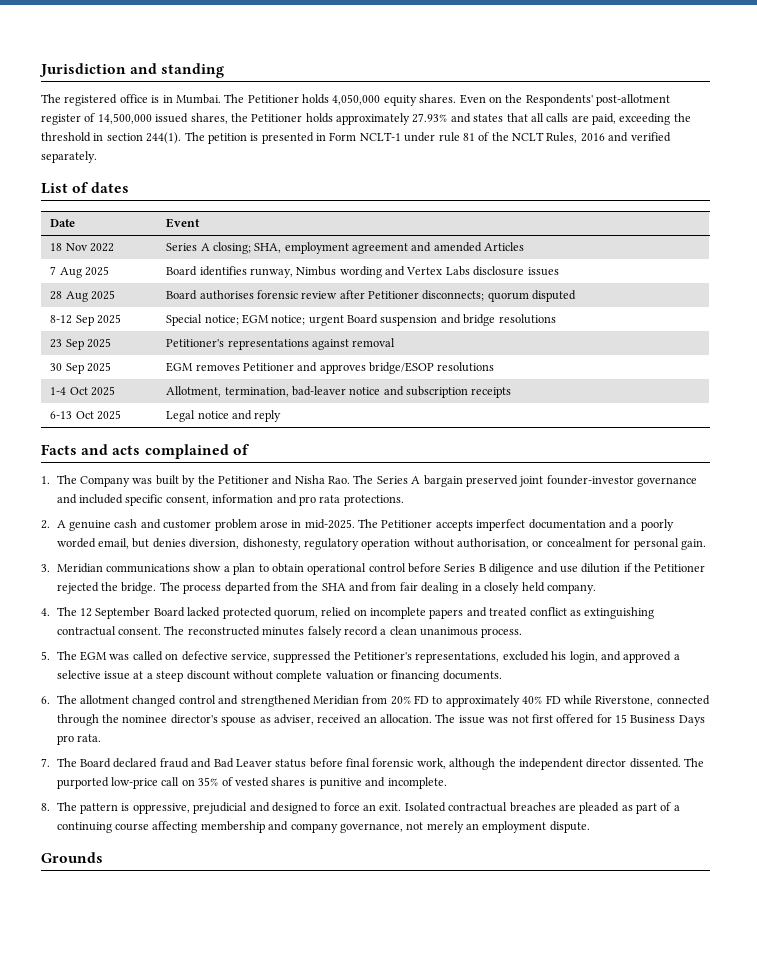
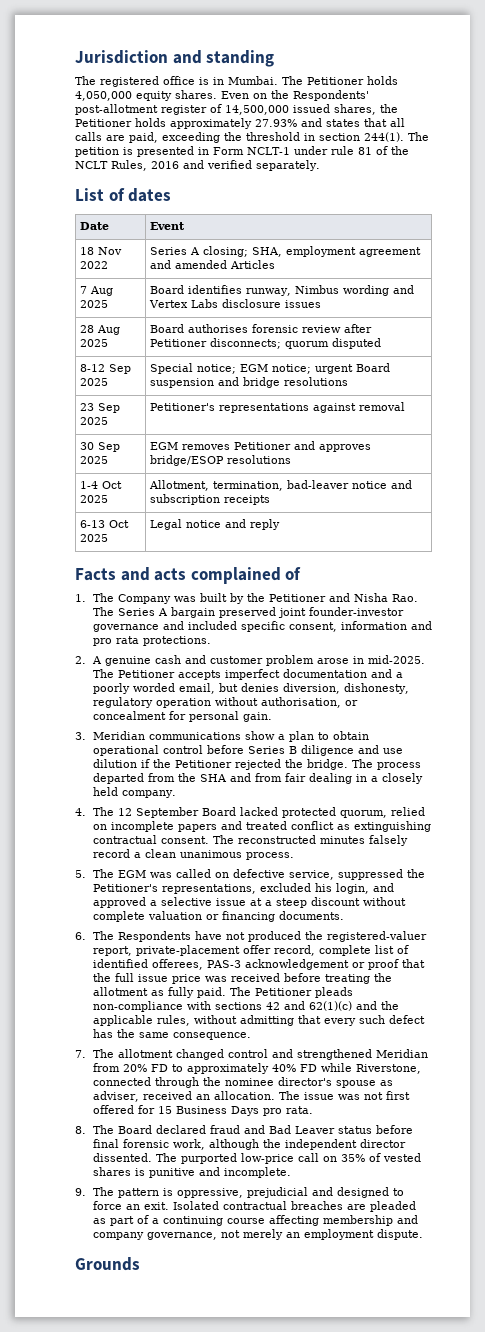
- 6. The allotment changed control and strengthened Meridian from 20% FD to approximately 40% FD while Riverstone, connected through the nominee director's spouse as adviser, received an allocation.
+ 6. The Respondents have not produced the registered-valuer report, private-placement offer record, complete list of identified offerees, PAS-3 acknowledgement or proof that the full issue price was received before treating the allotment as fully paid. The Petitioner pleads non-compliance with sections 42 and 62(1)(c) and the applicable rules, without admitting that every such defect has the same consequence.
+ 7. The allotment changed control and strengthened Meridian from 20% FD to approximately 40% FD while Riverstone, connected through the nominee director's spouse as adviser, received an allocation.
- 7. The Board declared fraud and Bad Leaver status before final forensic work, although the independent director dissented.
+ 8. The Board declared fraud and Bad Leaver status before final forensic work, although the independent director dissented.
- 8. The pattern is oppressive, prejudicial and designed to force an exit.
+ 9. The pattern is oppressive, prejudicial and designed to force an exit.

